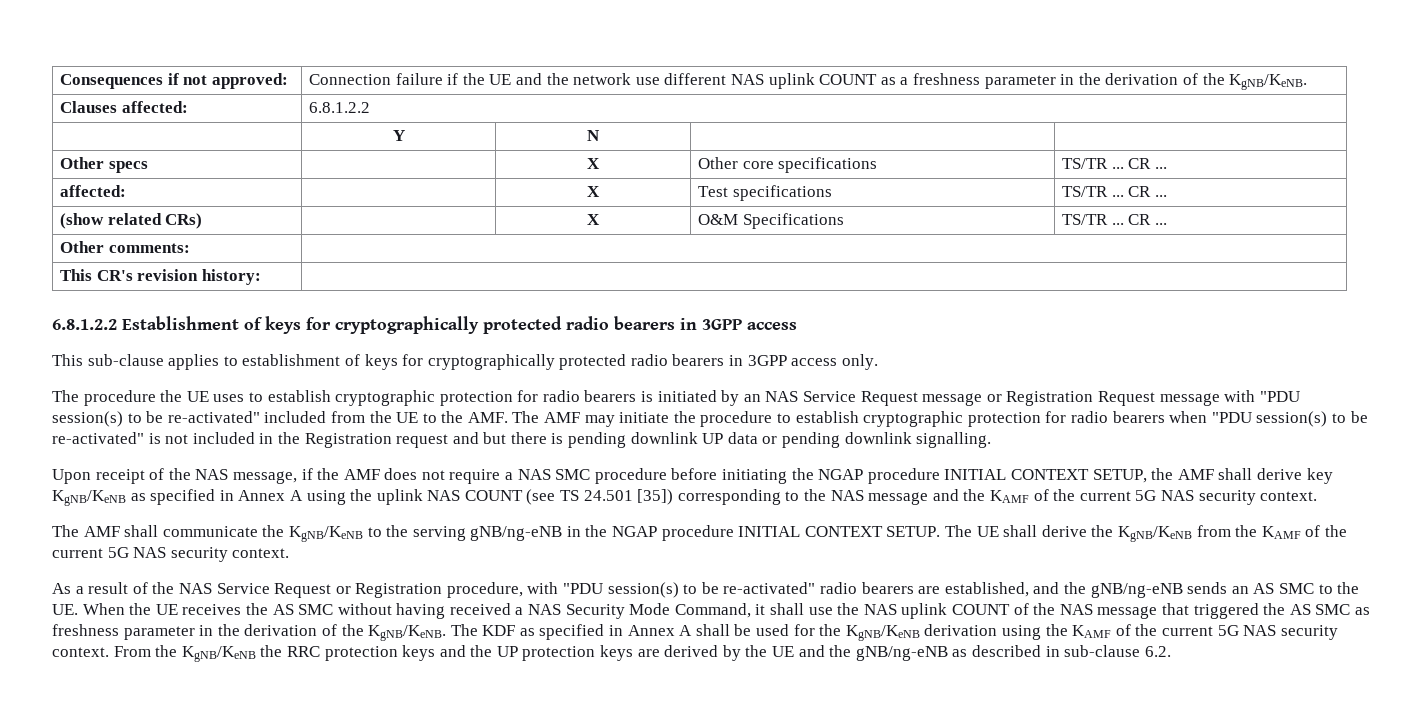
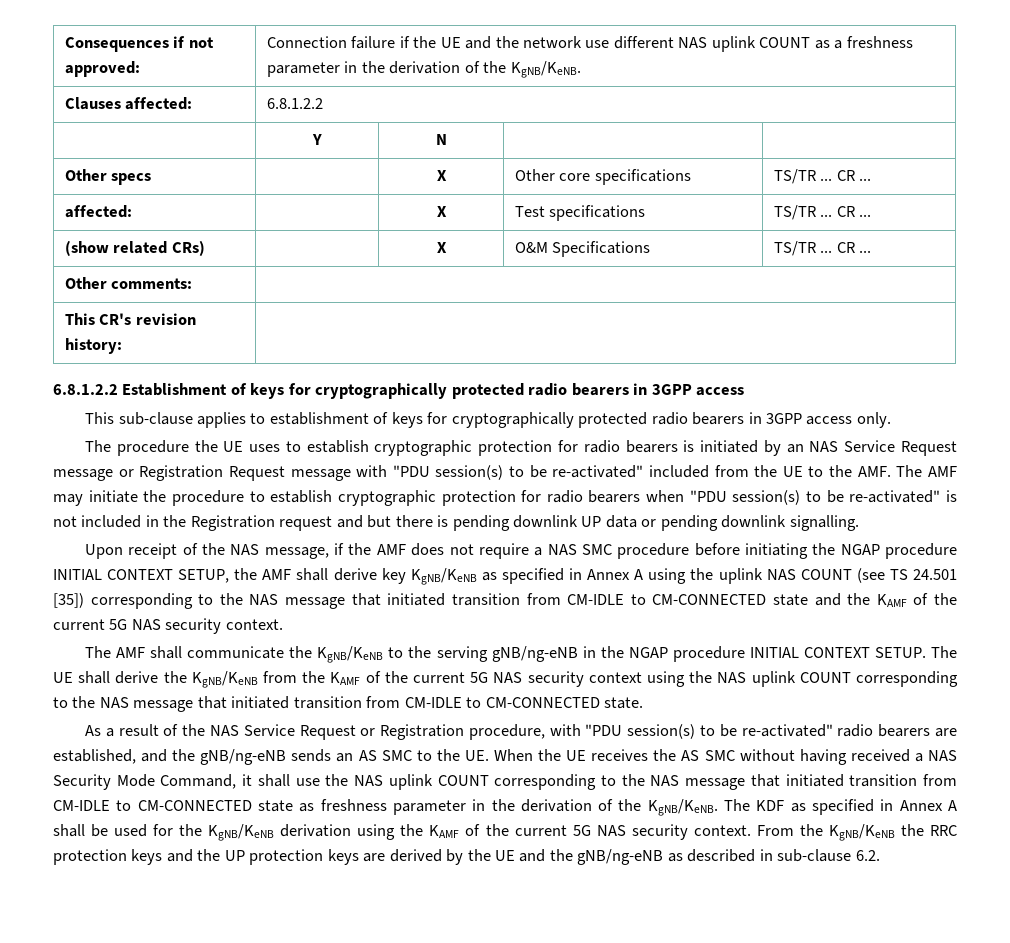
- Upon receipt of the NAS message, if the AMF does not require a NAS SMC procedure before initiating the NGAP procedure INITIAL CONTEXT SETUP, the AMF shall derive key KgNB/KeNB as specified in Annex A using the uplink NAS COUNT (see TS 24.501 [35]) corresponding to the NAS message and the KAMF of the current 5G NAS security context.
+ Upon receipt of the NAS message, if the AMF does not require a NAS SMC procedure before initiating the NGAP procedure INITIAL CONTEXT SETUP, the AMF shall derive key KgNB/KeNB as specified in Annex A using the uplink NAS COUNT (see TS 24.501 [35]) corresponding to the NAS message that initiated transition from CM-IDLE to CM-CONNECTED state and the KAMF of the current 5G NAS security context.
- The UE shall derive the KgNB/KeNB from the KAMF of the current 5G NAS security context.
+ The UE shall derive the KgNB/KeNB from the KAMF of the current 5G NAS security context using the NAS uplink COUNT corresponding to the NAS message that initiated transition from CM-IDLE to CM-CONNECTED state.
- As a result of the NAS Service Request or Registration procedure, with "PDU session(s) to be re-activated" radio bearers are established, and the gNB/ng-eNB sends an AS SMC to the UE. When the UE receives the AS SMC without having received a NAS Security Mode Command, it shall use the NAS uplink COUNT of the NAS message that triggered the AS SMC as freshness parameter in the derivation of the KgNB/KeNB.
+ As a result of the NAS Service Request or Registration procedure, with "PDU session(s) to be re-activated" radio bearers are established, and the gNB/ng-eNB sends an AS SMC to the UE. When the UE receives the AS SMC without having received a NAS Security Mode Command, it shall use the NAS uplink COUNT corresponding to the NAS message that initiated transition from CM-IDLE to CM-CONNECTED state as freshness parameter in the derivation of the KgNB/KeNB.

